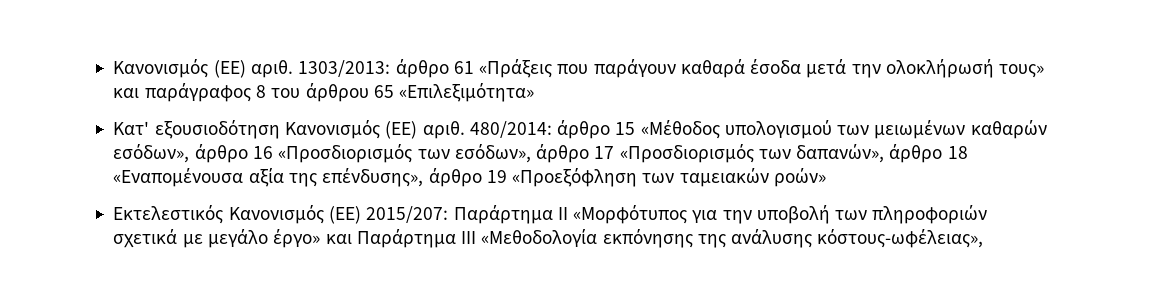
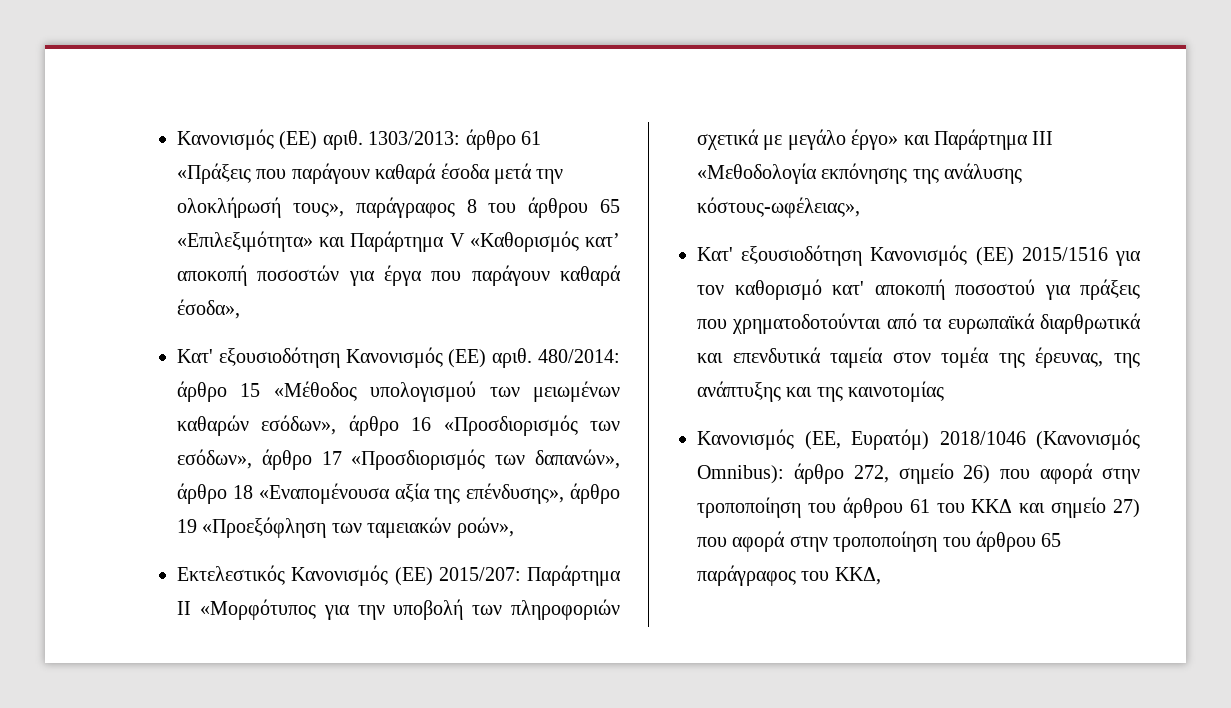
- 1303/2013: άρθρο 61 «Πράξεις που παράγουν καθαρά έσοδα μετά την ολοκλήρωσή τους» και παράγραφος 8 του άρθρου 65 «Επιλεξιμότητα»
+ 1303/2013: άρθρο 61 «Πράξεις που παράγουν καθαρά έσοδα μετά την ολοκλήρωσή τους», παράγραφος 8 του άρθρου 65 «Επιλεξιμότητα» και Παράρτημα V «Καθορισμός κατ’ αποκοπή ποσοστών για έργα που παράγουν καθαρά έσοδα»,
- 480/2014: άρθρο 15 «Μέθοδος υπολογισμού των μειωμένων καθαρών εσόδων», άρθρο 16 «Προσδιορισμός των εσόδων», άρθρο 17 «Προσδιορισμός των δαπανών», άρθρο 18 «Εναπομένουσα αξία της επένδυσης», άρθρο 19 «Προεξόφληση των ταμειακών ροών»
+ 480/2014: άρθρο 15 «Μέθοδος υπολογισμού των μειωμένων καθαρών εσόδων», άρθρο 16 «Προσδιορισμός των εσόδων», άρθρο 17 «Προσδιορισμός των δαπανών», άρθρο 18 «Εναπομένουσα αξία της επένδυσης», άρθρο 19 «Προεξόφληση των ταμειακών ροών»,
+ Κατ' εξουσιοδότηση Κανονισμός (ΕΕ) 2015/1516 για τον καθορισμό κατ' αποκοπή ποσοστού για πράξεις που χρηματοδοτούνται από τα ευρωπαϊκά διαρθρωτικά και επενδυτικά ταμεία στον τομέα της έρευνας, της ανάπτυξης και της καινοτομίας
+ Κανονισμός (ΕΕ, Ευρατόμ) 2018/1046 (Κανονισμός Omnibus): άρθρο 272, σημείο 26) που αφορά στην τροποποίηση του άρθρου 61 του ΚΚΔ και σημείο 27) που αφορά στην τροποποίηση του άρθρου 65 παράγραφος του ΚΚΔ,

